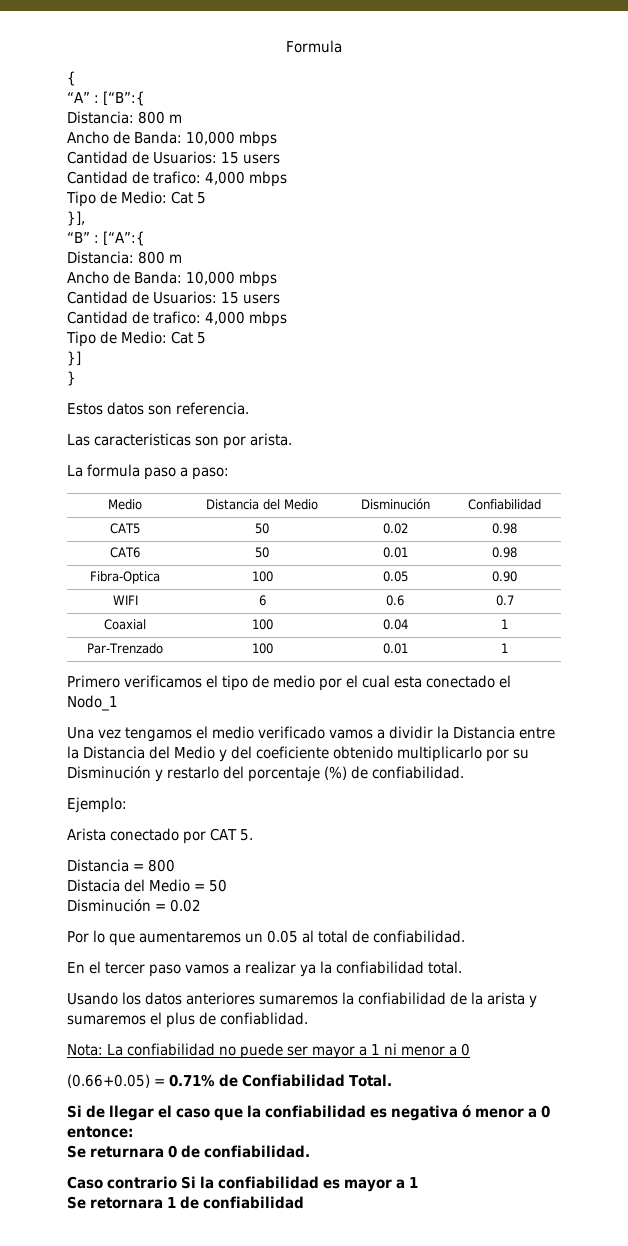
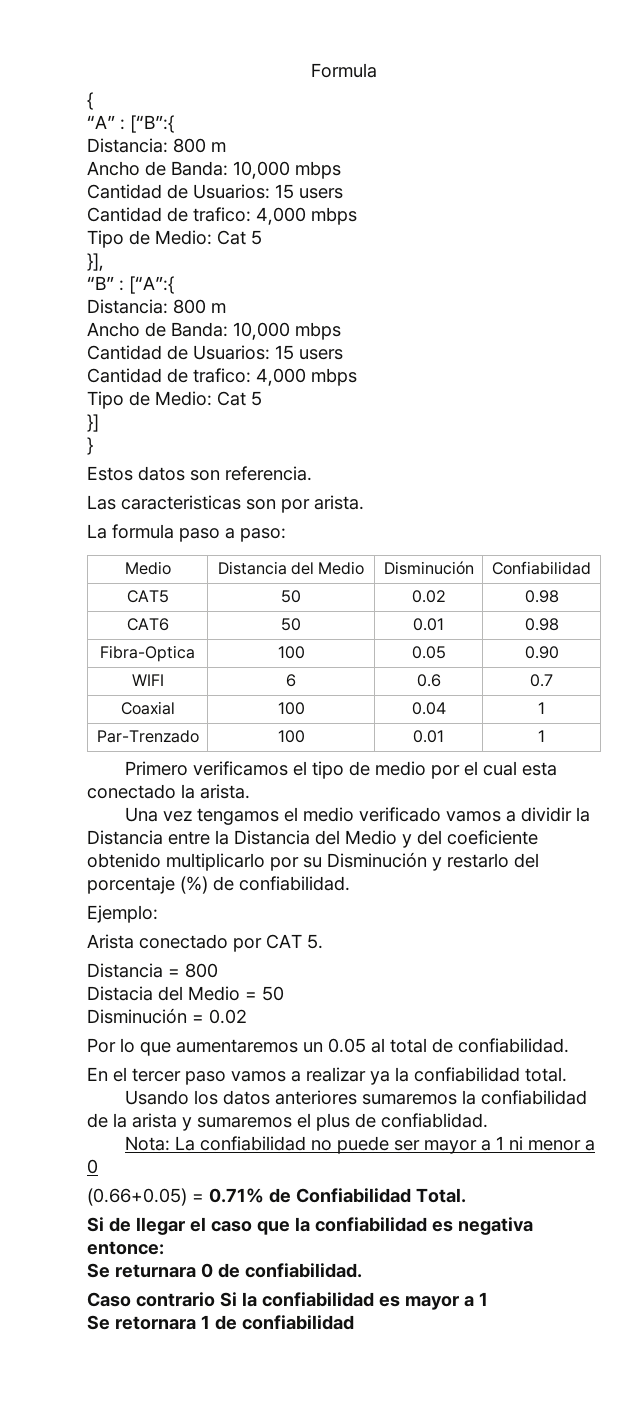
- Primero verificamos el tipo de medio por el cual esta conectado el Nodo_1
+ Primero verificamos el tipo de medio por el cual esta conectado la arista.
- Si de llegar el caso que la confiabilidad es negativa ó menor a 0 entonce:
+ Si de llegar el caso que la confiabilidad es negativa entonce:

